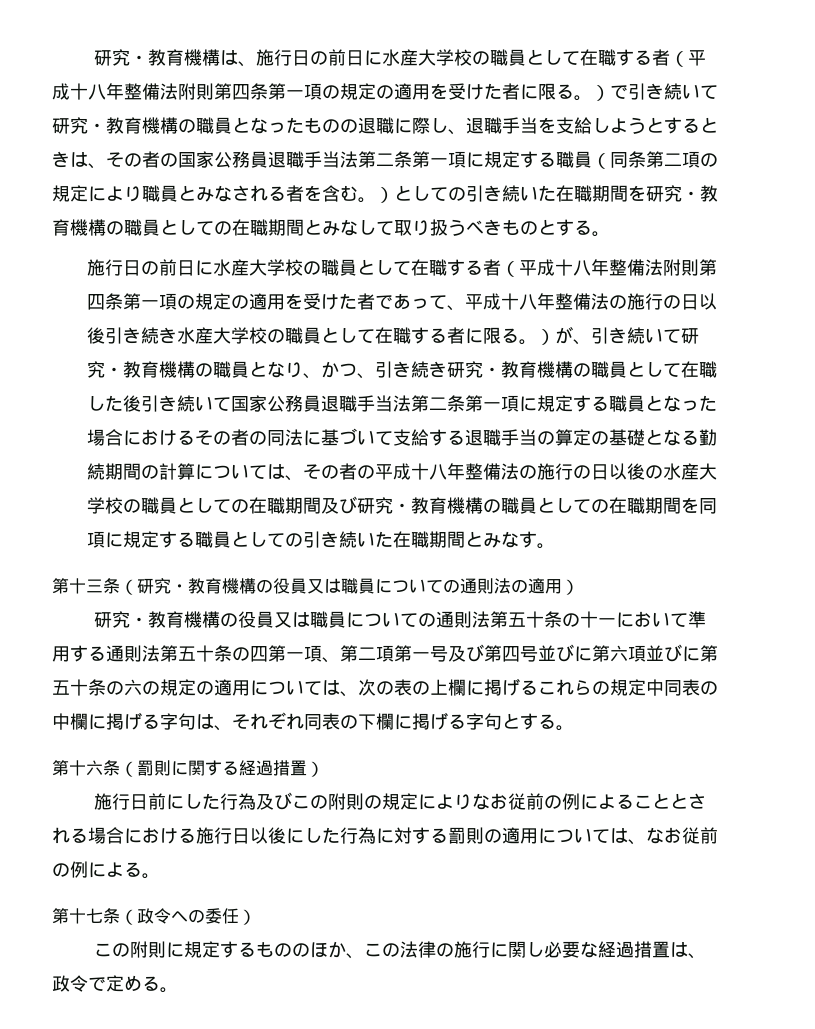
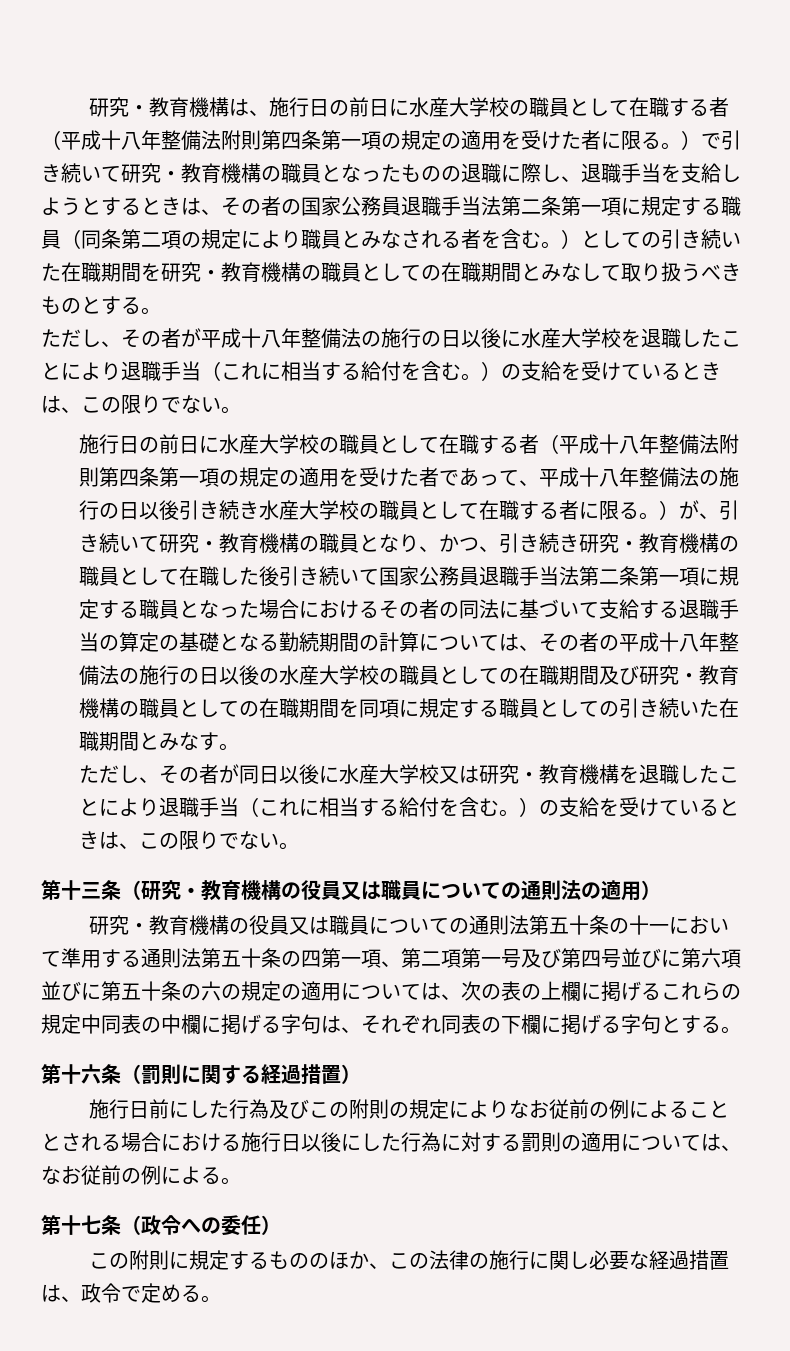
+ ただし、その者が平成十八年整備法の施行の日以後に水産大学校を退職したことにより退職手当（これに相当する給付を含む。）の支給を受けているときは、この限りでない。
+ ただし、その者が同日以後に水産大学校又は研究・教育機構を退職したことにより退職手当（これに相当する給付を含む。）の支給を受けているときは、この限りでない。

